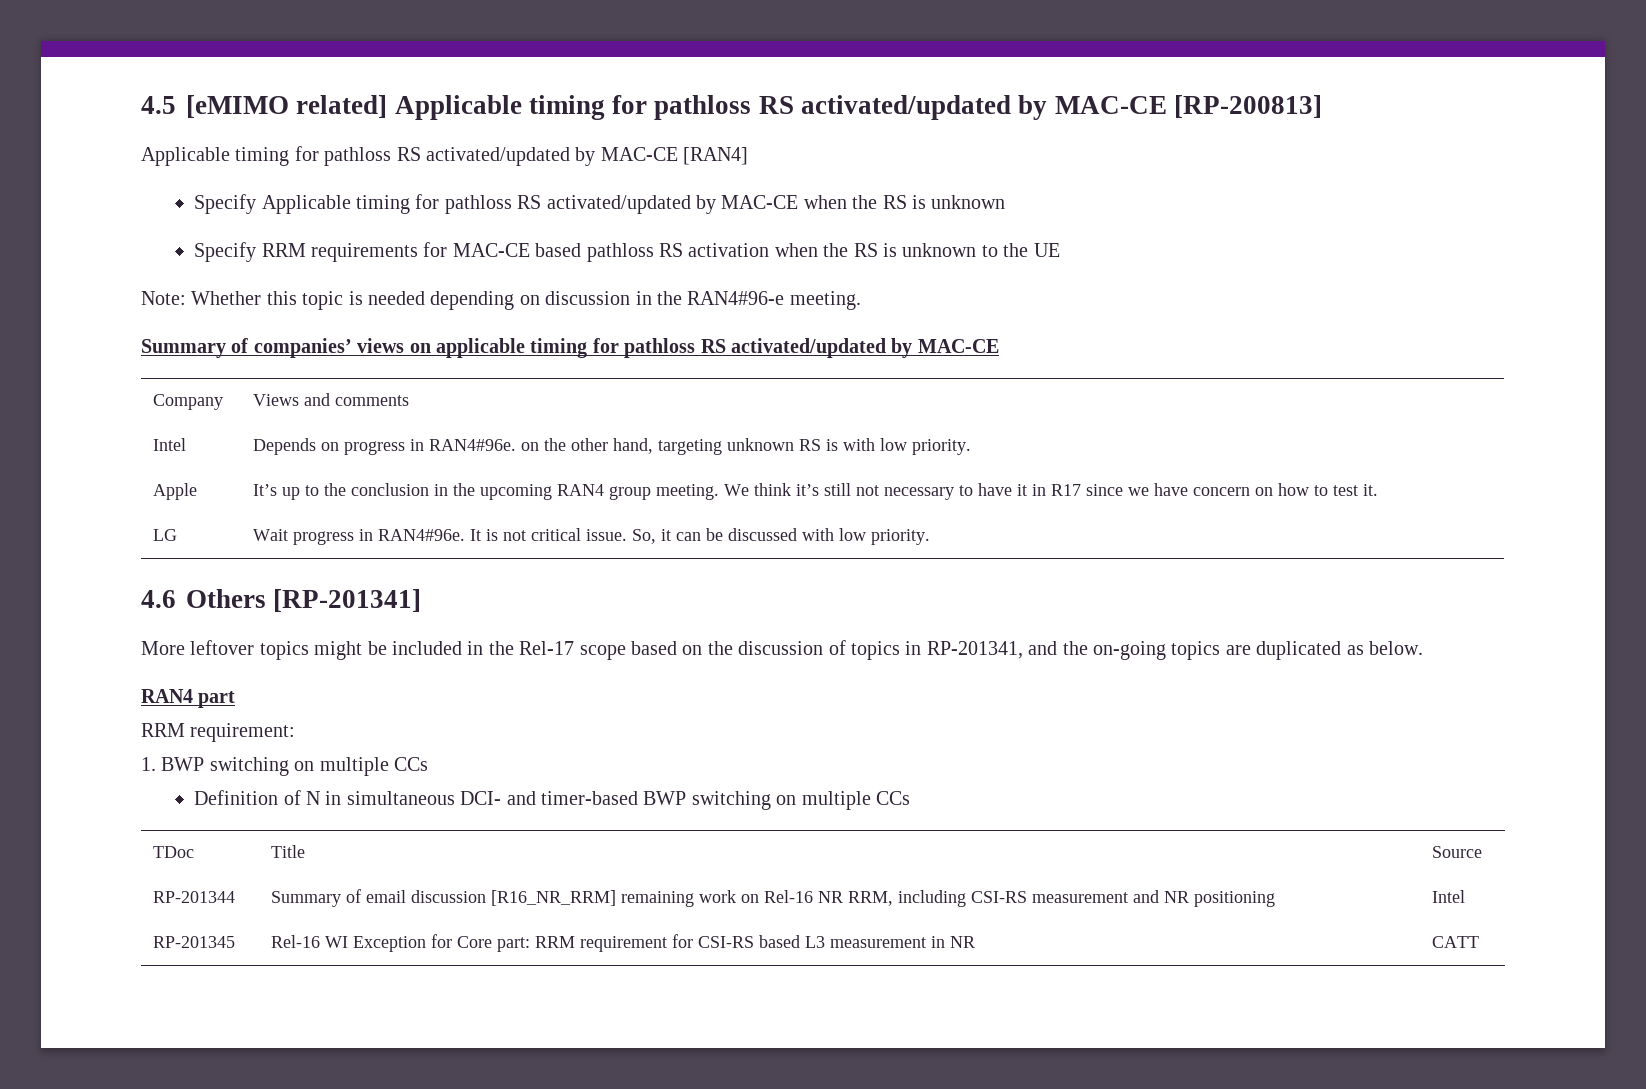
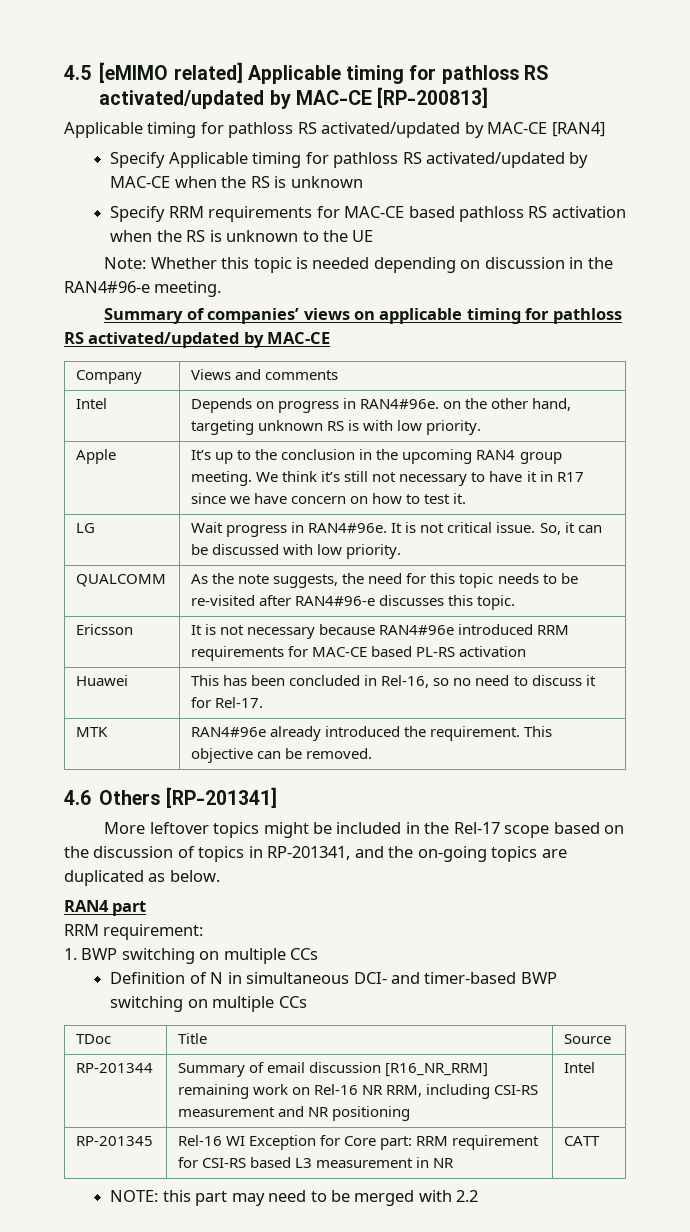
+ QUALCOMM | As the note suggests, the need for this topic needs to be re-visited after RAN4#96-e discusses this topic.
+ Ericsson | It is not necessary because RAN4#96e introduced RRM requirements for MAC-CE based PL-RS activation
+ Huawei | This has been concluded in Rel-16, so no need to discuss it for Rel-17.
+ MTK | RAN4#96e already introduced the requirement. This objective can be removed.
+ NOTE: this part may need to be merged with 2.2

